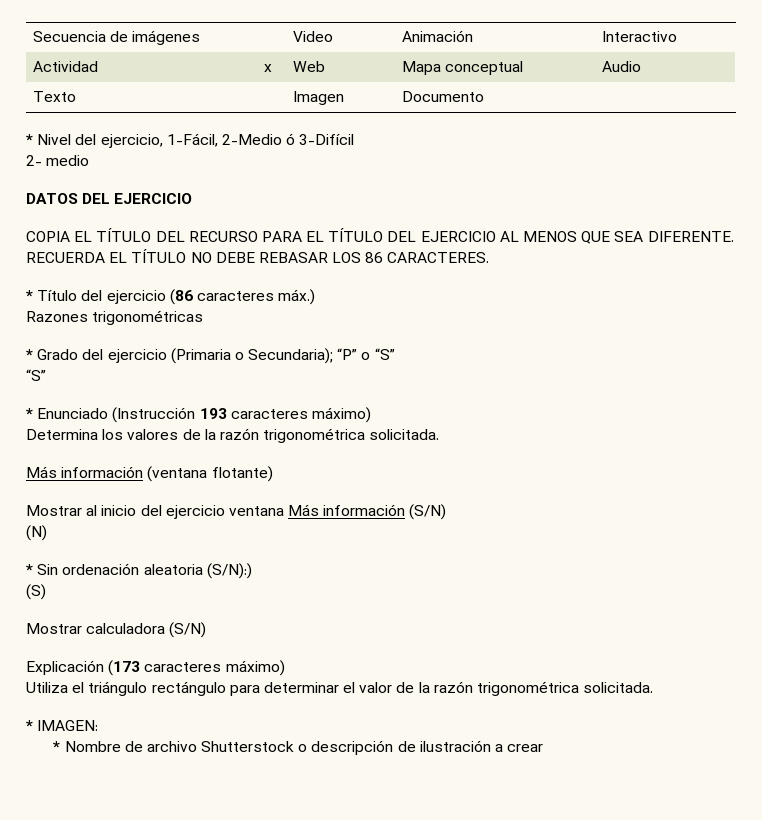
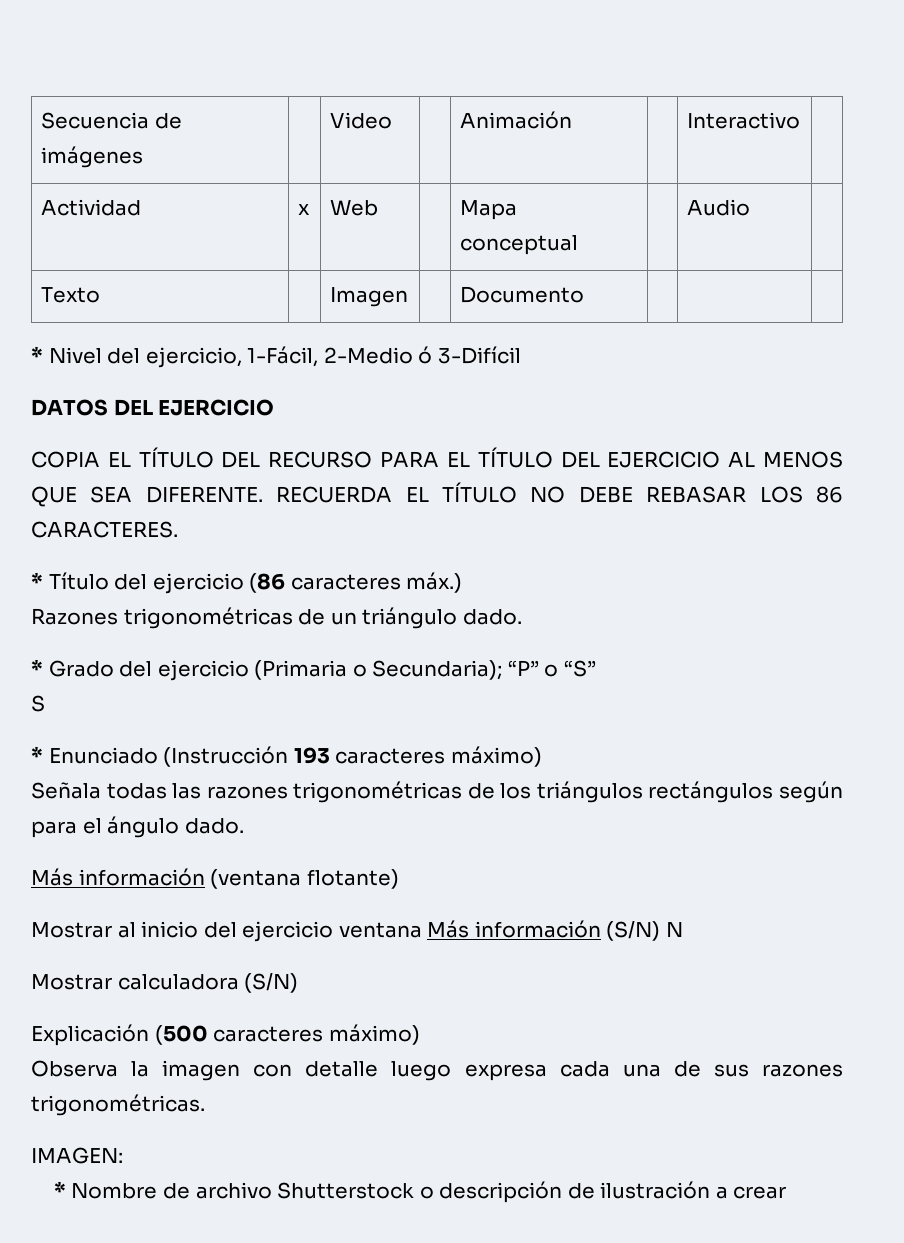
- 2- medio
- Razones trigonométricas
+ Razones trigonométricas de un triángulo dado.
  * Grado del ejercicio (Primaria o Secundaria); “P” o “S”
- “S”
+ S
- Determina los valores de la razón trigonométrica solicitada.
+ Señala todas las razones trigonométricas de los triángulos rectángulos según para el ángulo dado.
- Mostrar al inicio del ejercicio ventana Más información (S/N)
- (N)
- * Sin ordenación aleatoria (S/N):)
- (S)
+ Mostrar al inicio del ejercicio ventana Más información (S/N) N
- Explicación (173 caracteres máximo)
- Utiliza el triángulo rectángulo para determinar el valor de la razón trigonométrica solicitada.
- * IMAGEN:
+ Explicación (500 caracteres máximo)
+ Observa la imagen con detalle luego expresa cada una de sus razones trigonométricas.
+ IMAGEN:

